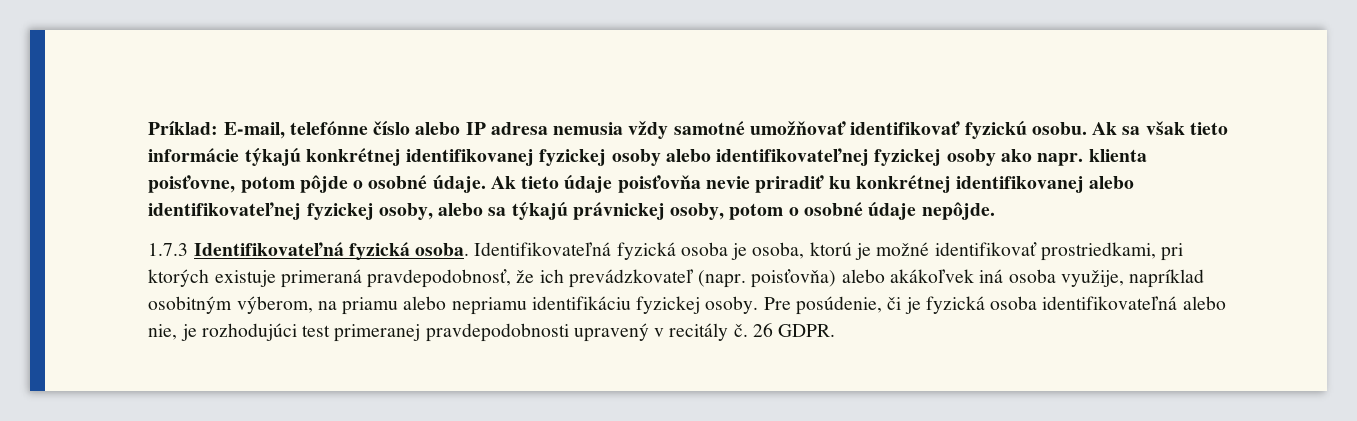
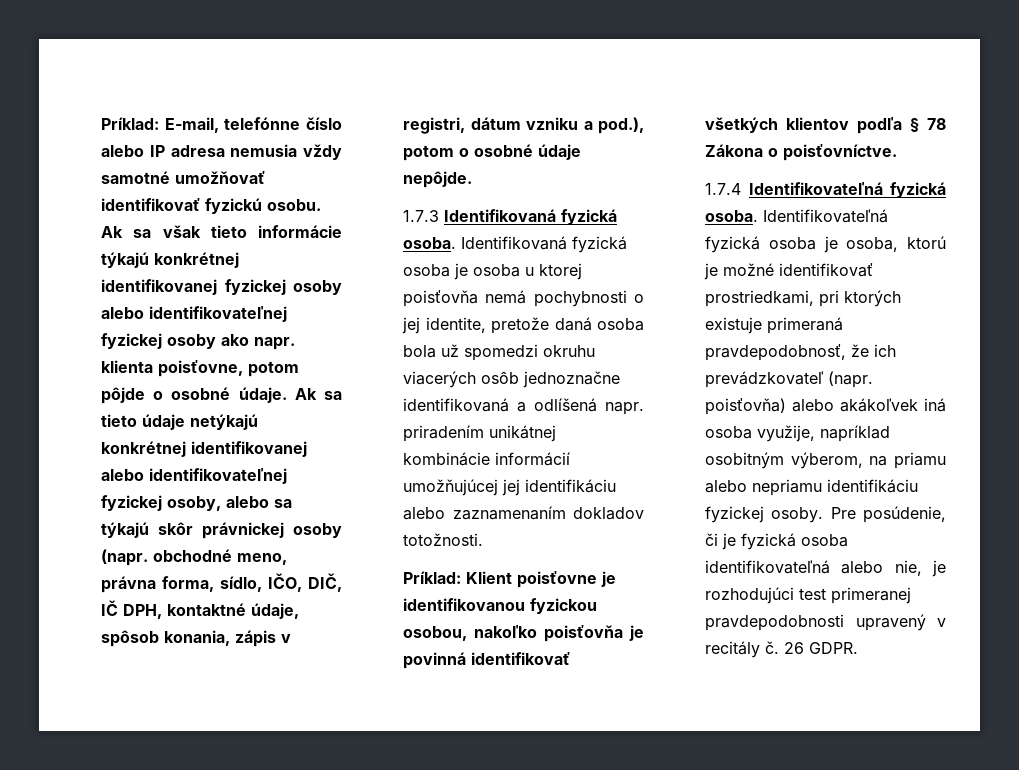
- Ak tieto údaje poisťovňa nevie priradiť ku konkrétnej identifikovanej alebo identifikovateľnej fyzickej osoby, alebo sa týkajú právnickej osoby, potom o osobné údaje nepôjde.
+ Ak sa tieto údaje netýkajú konkrétnej identifikovanej alebo identifikovateľnej fyzickej osoby, alebo sa týkajú skôr právnickej osoby (napr. obchodné meno, právna forma, sídlo, IČO, DIČ, IČ DPH, kontaktné údaje, spôsob konania, zápis v registri, dátum vzniku a pod.), potom o osobné údaje nepôjde.
- 1.7.3 Identifikovateľná fyzická osoba.
+ 1.7.3 Identifikovaná fyzická osoba. Identifikovaná fyzická osoba je osoba u ktorej poisťovňa nemá pochybnosti o jej identite, pretože daná osoba bola už spomedzi okruhu viacerých osôb jednoznačne identifikovaná a odlíšená napr. priradením unikátnej kombinácie informácií umožňujúcej jej identifikáciu alebo zaznamenaním dokladov totožnosti.
+ Príklad: Klient poisťovne je identifikovanou fyzickou osobou, nakoľko poisťovňa je povinná identifikovať všetkých klientov podľa § 78 Zákona o poisťovníctve.
+ 1.7.4 Identifikovateľná fyzická osoba.

